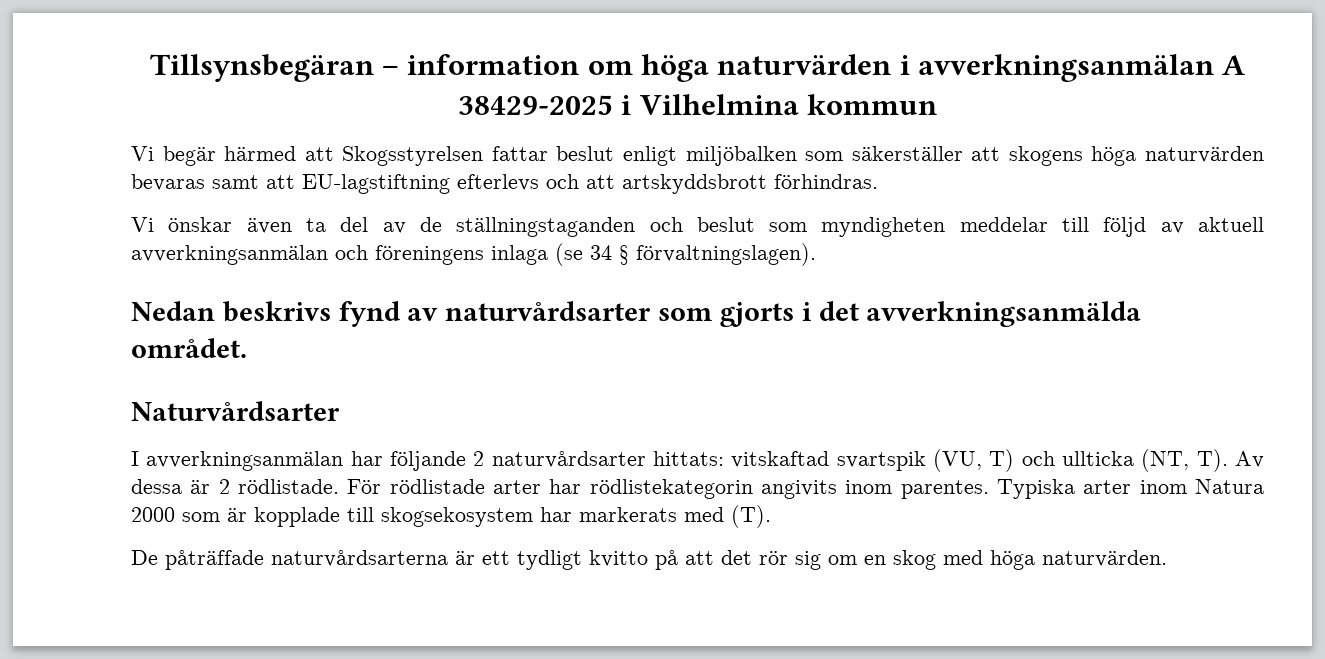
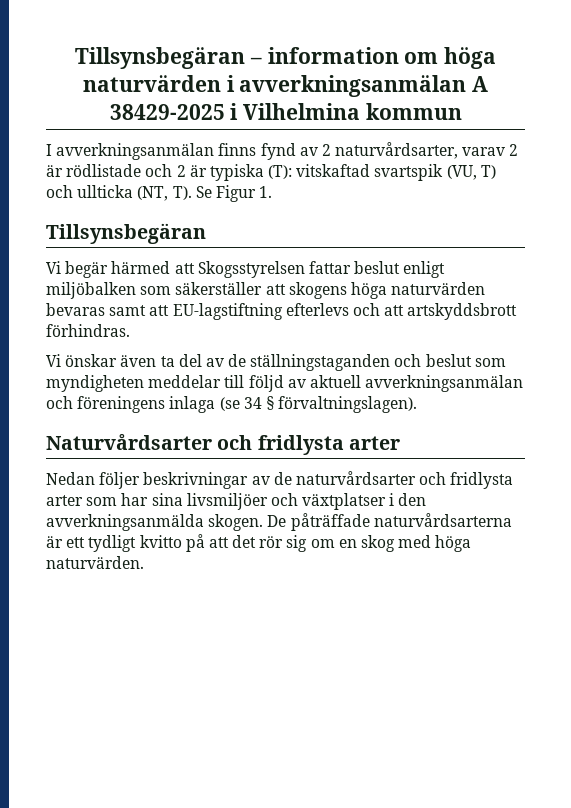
+ I avverkningsanmälan finns fynd av 2 naturvårdsarter, varav 2 är rödlistade och 2 är typiska (T): vitskaftad svartspik (VU, T) och ullticka (NT, T). Se Figur 1.
+ Tillsynsbegäran
- Nedan beskrivs fynd av naturvårdsarter som gjorts i det avverkningsanmälda området.
- Naturvårdsarter
- I avverkningsanmälan har följande 2 naturvårdsarter hittats: vitskaftad svartspik (VU, T) och ullticka (NT, T). Av dessa är 2 rödlistade. För rödlistade arter har rödlistekategorin angivits inom parentes. Typiska arter inom Natura 2000 som är kopplade till skogsekosystem har markerats med (T).
- De påträffade naturvårdsarterna är ett tydligt kvitto på att det rör sig om en skog med höga naturvärden.
+ Naturvårdsarter och fridlysta arter
+ Nedan följer beskrivningar av de naturvårdsarter och fridlysta arter som har sina livsmiljöer och växtplatser i den avverkningsanmälda skogen. De påträffade naturvårdsarterna är ett tydligt kvitto på att det rör sig om en skog med höga naturvärden.

